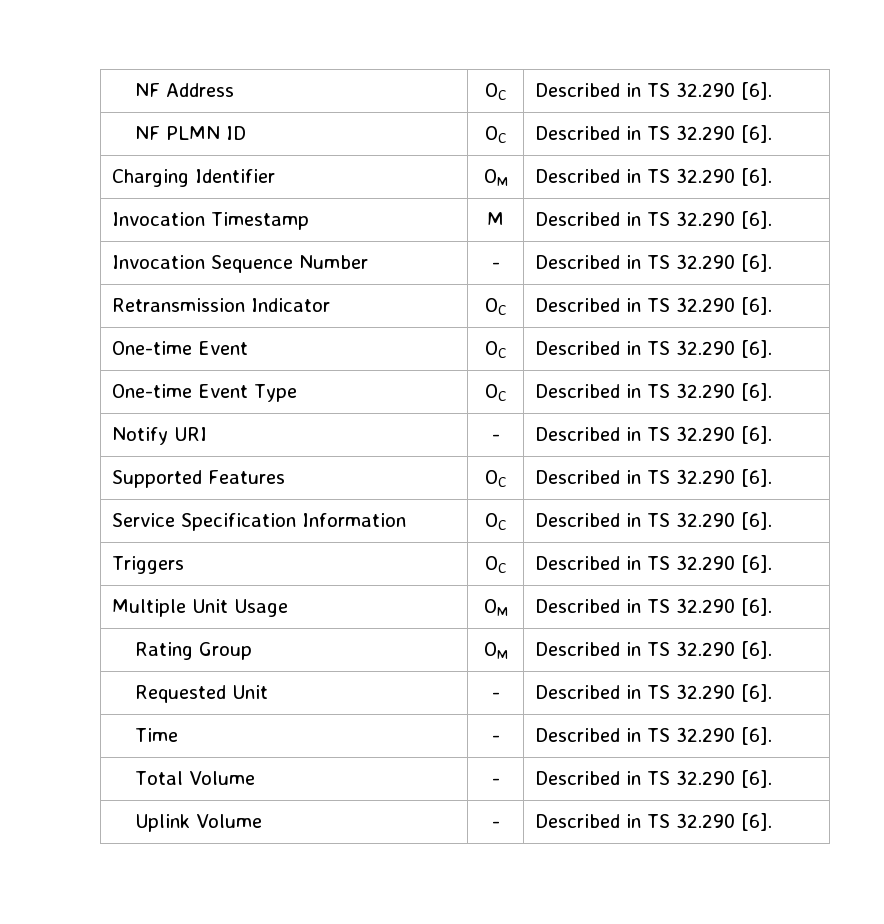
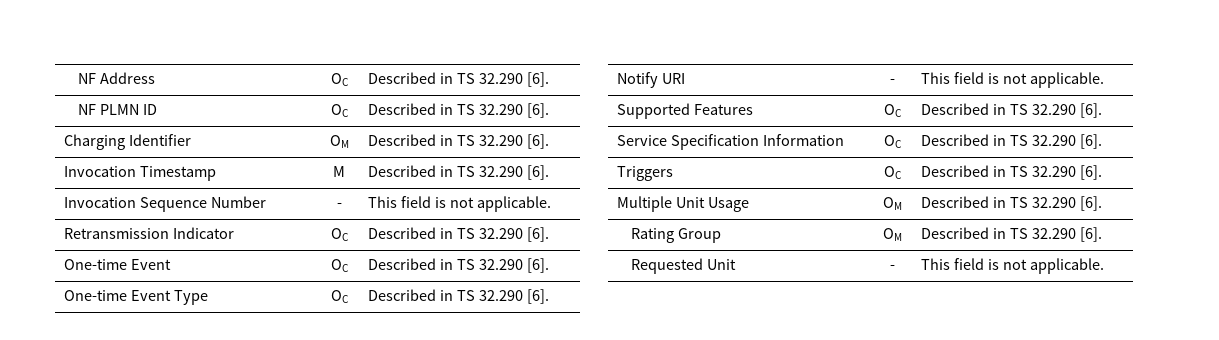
- Invocation Sequence Number | - | Described in TS 32.290 [6].
+ Invocation Sequence Number | - | This field is not applicable.
- Notify URI | - | Described in TS 32.290 [6].
+ Notify URI | - | This field is not applicable.
- Requested Unit | - | Described in TS 32.290 [6].
- Time | - | Described in TS 32.290 [6].
- Total Volume | - | Described in TS 32.290 [6].
- Uplink Volume | - | Described in TS 32.290 [6].
+ Requested Unit | - | This field is not applicable.

